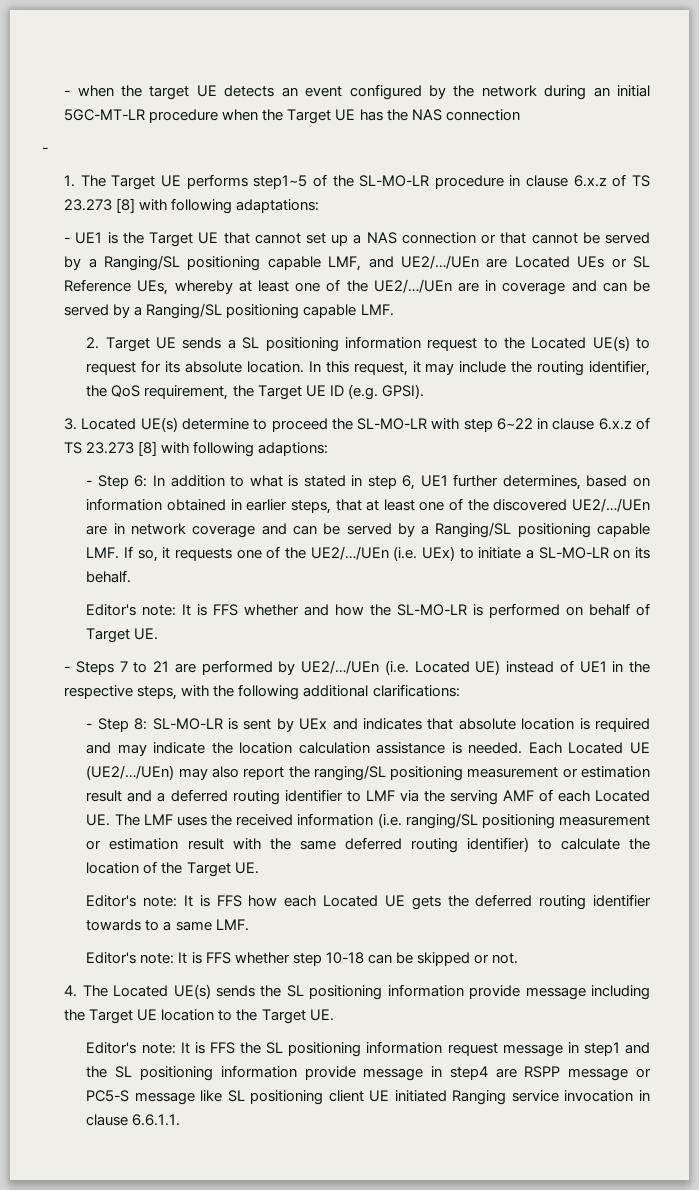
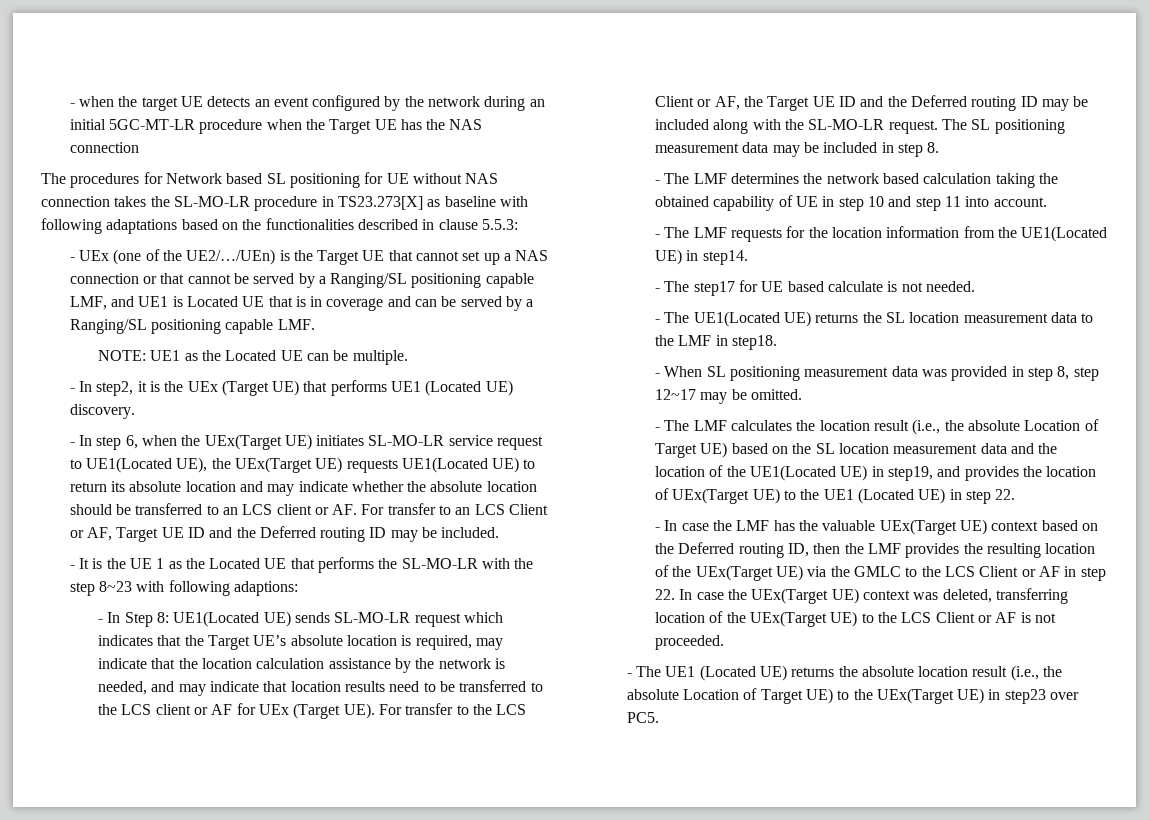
  - when the target UE detects an event configured by the network during an initial 5GC-MT-LR procedure when the Target UE has the NAS connection
- -
- 1. The Target UE performs step1~5 of the SL-MO-LR procedure in clause 6.x.z of TS 23.273 [8] with following adaptations:
- - UE1 is the Target UE that cannot set up a NAS connection or that cannot be served by a Ranging/SL positioning capable LMF, and UE2/…/UEn are Located UEs or SL Reference UEs, whereby at least one of the UE2/…/UEn are in coverage and can be served by a Ranging/SL positioning capable LMF.
+ The procedures for Network based SL positioning for UE without NAS connection takes the SL-MO-LR procedure in TS23.273[X] as baseline with following adaptations based on the functionalities described in clause 5.5.3:
+ - UEx (one of the UE2/…/UEn) is the Target UE that cannot set up a NAS connection or that cannot be served by a Ranging/SL positioning capable LMF, and UE1 is Located UE that is in coverage and can be served by a Ranging/SL positioning capable LMF.
- 2. Target UE sends a SL positioning information request to the Located UE(s) to request for its absolute location. In this request, it may include the routing identifier, the QoS requirement, the Target UE ID (e.g. GPSI).
- 3. Located UE(s) determine to proceed the SL-MO-LR with step 6~22 in clause 6.x.z of TS 23.273 [8] with following adaptions:
- - Step 6: In addition to what is stated in step 6, UE1 further determines, based on information obtained in earlier steps, that at least one of the discovered UE2/…/UEn are in network coverage and can be served by a Ranging/SL positioning capable LMF. If so, it requests one of the UE2/…/UEn (i.e. UEx) to initiate a SL-MO-LR on its behalf.
- Editor's note: It is FFS whether and how the SL-MO-LR is performed on behalf of Target UE.
- - Steps 7 to 21 are performed by UE2/…/UEn (i.e. Located UE) instead of UE1 in the respective steps, with the following additional clarifications:
- - Step 8: SL-MO-LR is sent by UEx and indicates that absolute location is required and may indicate the location calculation assistance is needed. Each Located UE (UE2/…/UEn) may also report the ranging/SL positioning measurement or estimation result and a deferred routing identifier to LMF via the serving AMF of each Located UE. The LMF uses the received information (i.e. ranging/SL positioning measurement or estimation result with the same deferred routing identifier) to calculate the location of the Target UE.
- Editor's note: It is FFS how each Located UE gets the deferred routing identifier towards to a same LMF.
- Editor's note: It is FFS whether step 10-18 can be skipped or not.
- 4. The Located UE(s) sends the SL positioning information provide message including the Target UE location to the Target UE.
- Editor's note: It is FFS the SL positioning information request message in step1 and the SL positioning information provide message in step4 are RSPP message or PC5-S message like SL positioning client UE initiated Ranging service invocation in clause 6.6.1.1.
+ NOTE: UE1 as the Located UE can be multiple.
+ - In step2, it is the UEx (Target UE) that performs UE1 (Located UE) discovery.
+ - In step 6, when the UEx(Target UE) initiates SL-MO-LR service request to UE1(Located UE), the UEx(Target UE) requests UE1(Located UE) to return its absolute location and may indicate whether the absolute location should be transferred to an LCS client or AF. For transfer to an LCS Client or AF, Target UE ID and the Deferred routing ID may be included.
+ - It is the UE 1 as the Located UE that performs the SL-MO-LR with the step 8~23 with following adaptions:
+ - In Step 8: UE1(Located UE) sends SL-MO-LR request which indicates that the Target UE’s absolute location is required, may indicate that the location calculation assistance by the network is needed, and may indicate that location results need to be transferred to the LCS client or AF for UEx (Target UE). For transfer to the LCS Client or AF, the Target UE ID and the Deferred routing ID may be included along with the SL-MO-LR request. The SL positioning measurement data may be included in step 8.
+ - The LMF determines the network based calculation taking the obtained capability of UE in step 10 and step 11 into account.
+ - The LMF requests for the location information from the UE1(Located UE) in step14.
+ - The step17 for UE based calculate is not needed.
+ - The UE1(Located UE) returns the SL location measurement data to the LMF in step18.
+ - When SL positioning measurement data was provided in step 8, step 12~17 may be omitted.
+ - The LMF calculates the location result (i.e., the absolute Location of Target UE) based on the SL location measurement data and the location of the UE1(Located UE) in step19, and provides the location of UEx(Target UE) to the UE1 (Located UE) in step 22.
+ - In case the LMF has the valuable UEx(Target UE) context based on the Deferred routing ID, then the LMF provides the resulting location of the UEx(Target UE) via the GMLC to the LCS Client or AF in step 22. In case the UEx(Target UE) context was deleted, transferring location of the UEx(Target UE) to the LCS Client or AF is not proceeded.
+ - The UE1 (Located UE) returns the absolute location result (i.e., the absolute Location of Target UE) to the UEx(Target UE) in step23 over PC5.

